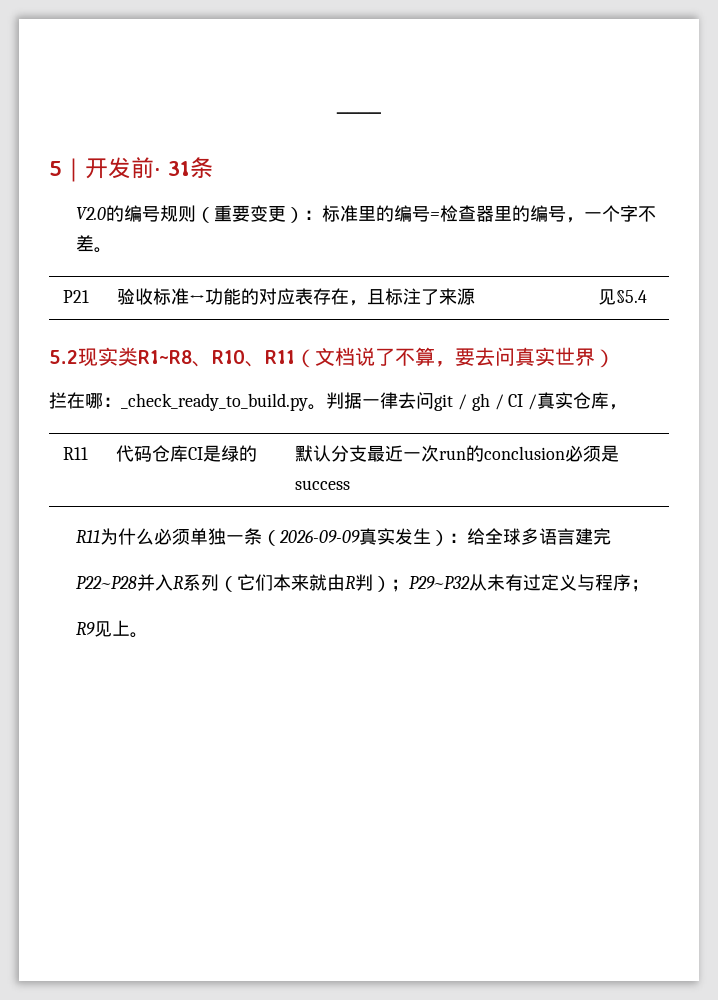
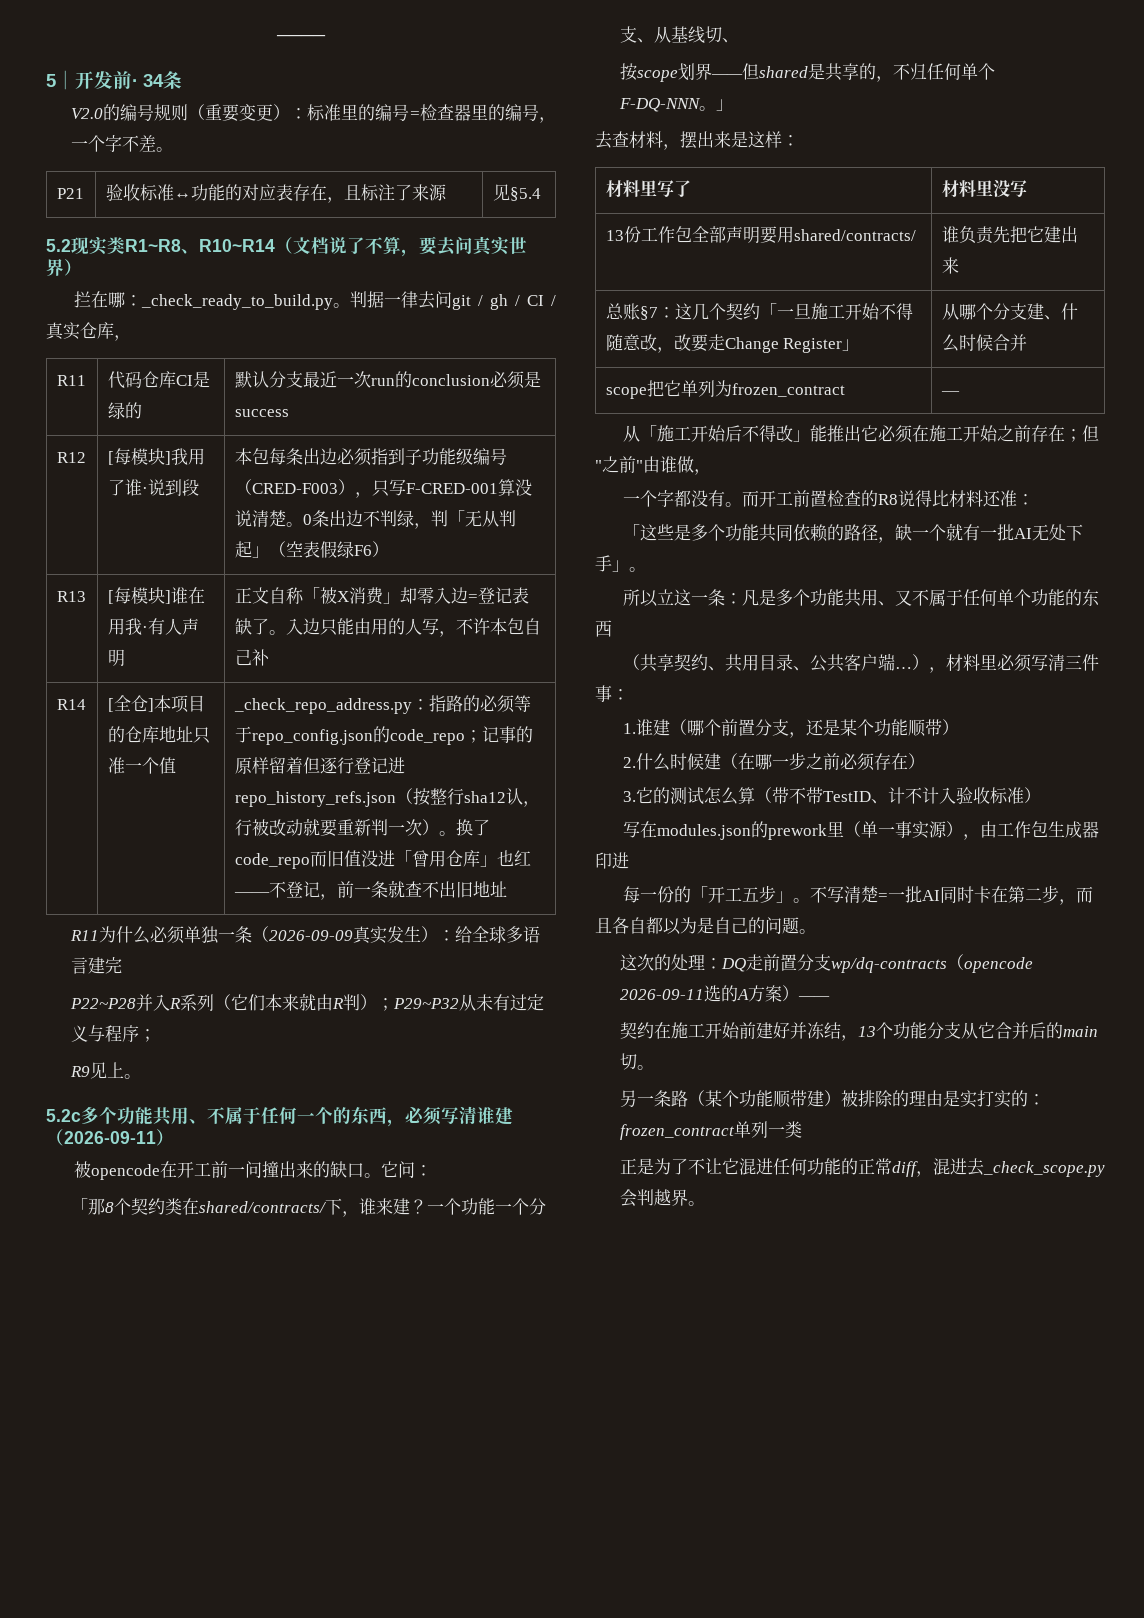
- 5｜开发前· 31条
+ 5｜开发前· 34条
- 5.2现实类R1~R8、R10、R11（文档说了不算，要去问真实世界）
+ 5.2现实类R1~R8、R10~R14（文档说了不算，要去问真实世界）
+ R12 | [每模块]我用了谁·说到段 | 本包每条出边必须指到子功能级编号（CRED-F003），只写F-CRED-001算没说清楚。0条出边不判绿，判「无从判起」（空表假绿F6）
+ R13 | [每模块]谁在用我·有人声明 | 正文自称「被X消费」却零入边=登记表缺了。入边只能由用的人写，不许本包自己补
+ R14 | [全仓]本项目的仓库地址只准一个值 | _check_repo_address.py：指路的必须等于repo_config.json的code_repo；记事的原样留着但逐行登记进repo_history_refs.json（按整行sha12认，行被改动就要重新判一次）。换了code_repo而旧值没进「曾用仓库」也红——不登记，前一条就查不出旧地址
+ 5.2c多个功能共用、不属于任何一个的东西，必须写清谁建（2026-09-11）
+ 被opencode在开工前一问撞出来的缺口。它问：
+ 「那8个契约类在shared/contracts/下，谁来建？一个功能一个分支、从基线切、
+ 按scope划界——但shared是共享的，不归任何单个F-DQ-NNN。」
+ 去查材料，摆出来是这样：
+ 材料里写了 | 材料里没写
+ 13份工作包全部声明要用shared/contracts/ | 谁负责先把它建出来
+ 总账§7：这几个契约「一旦施工开始不得随意改，改要走Change Register」 | 从哪个分支建、什么时候合并
+ scope把它单列为frozen_contract | —
+ 从「施工开始后不得改」能推出它必须在施工开始之前存在；但"之前"由谁做，
+ 一个字都没有。而开工前置检查的R8说得比材料还准：
+ 「这些是多个功能共同依赖的路径，缺一个就有一批AI无处下手」。
+ 所以立这一条：凡是多个功能共用、又不属于任何单个功能的东西
+ （共享契约、共用目录、公共客户端…），材料里必须写清三件事：
+ 1.谁建（哪个前置分支，还是某个功能顺带）
+ 2.什么时候建（在哪一步之前必须存在）
+ 3.它的测试怎么算（带不带TestID、计不计入验收标准）
+ 写在modules.json的prework里（单一事实源），由工作包生成器印进
+ 每一份的「开工五步」。不写清楚=一批AI同时卡在第二步，而且各自都以为是自己的问题。
+ 这次的处理：DQ走前置分支wp/dq-contracts（opencode 2026-09-11选的A方案）——
+ 契约在施工开始前建好并冻结，13个功能分支从它合并后的main切。
+ 另一条路（某个功能顺带建）被排除的理由是实打实的：frozen_contract单列一类
+ 正是为了不让它混进任何功能的正常diff，混进去_check_scope.py会判越界。

